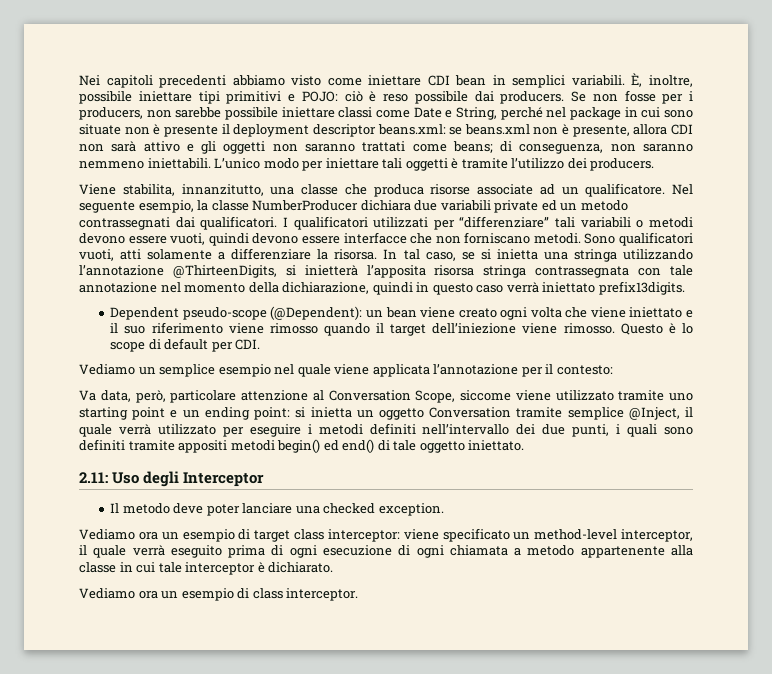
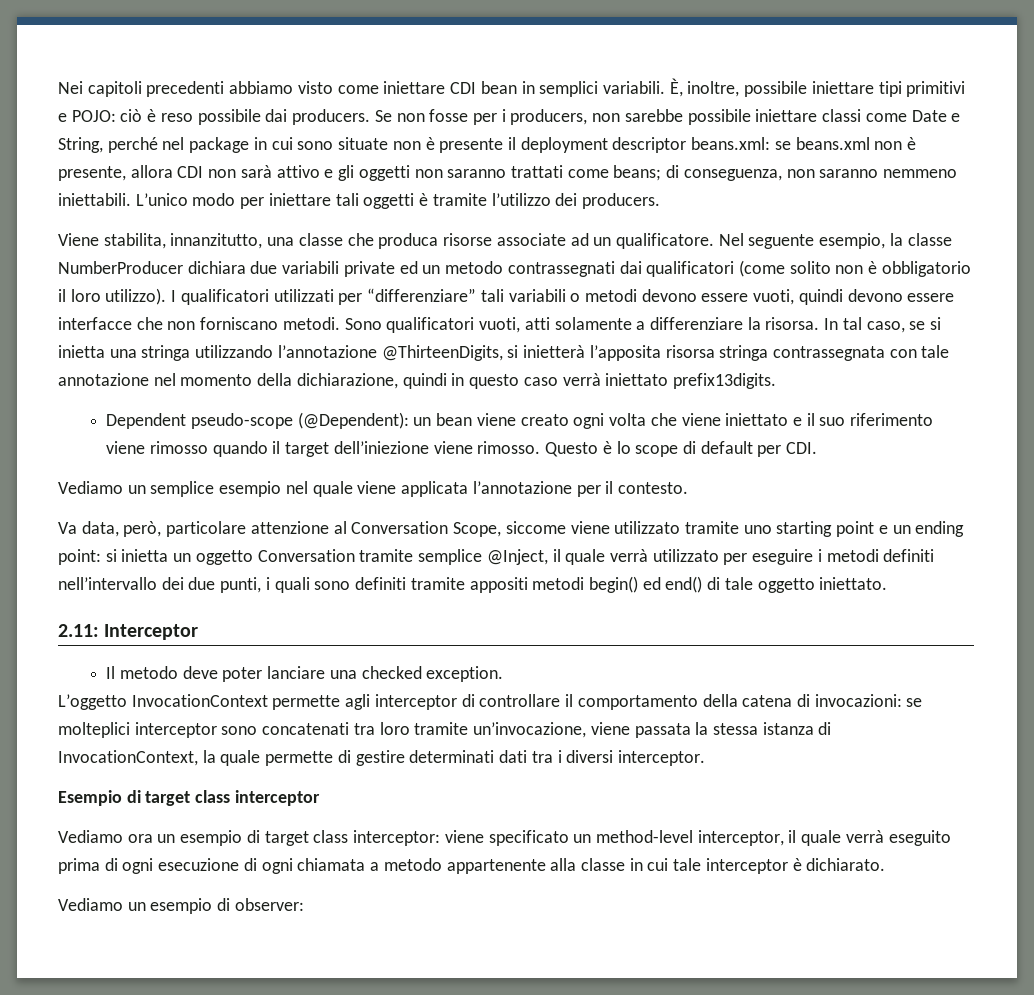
- Nel seguente esempio, la classe NumberProducer dichiara due variabili private ed un metodo contrassegnati dai qualificatori.
+ Nel seguente esempio, la classe NumberProducer dichiara due variabili private ed un metodo contrassegnati dai qualificatori (come solito non è obbligatorio il loro utilizzo).
- Vediamo un semplice esempio nel quale viene applicata l’annotazione per il contesto:
+ Vediamo un semplice esempio nel quale viene applicata l’annotazione per il contesto.
- 2.11: Uso degli Interceptor
+ 2.11: Interceptor
+ L’oggetto InvocationContext permette agli interceptor di controllare il comportamento della catena di invocazioni: se molteplici interceptor sono concatenati tra loro tramite un’invocazione, viene passata la stessa istanza di InvocationContext, la quale permette di gestire determinati dati tra i diversi interceptor.
+ Esempio di target class interceptor
- Vediamo ora un esempio di class interceptor.
+ Vediamo un esempio di observer:

